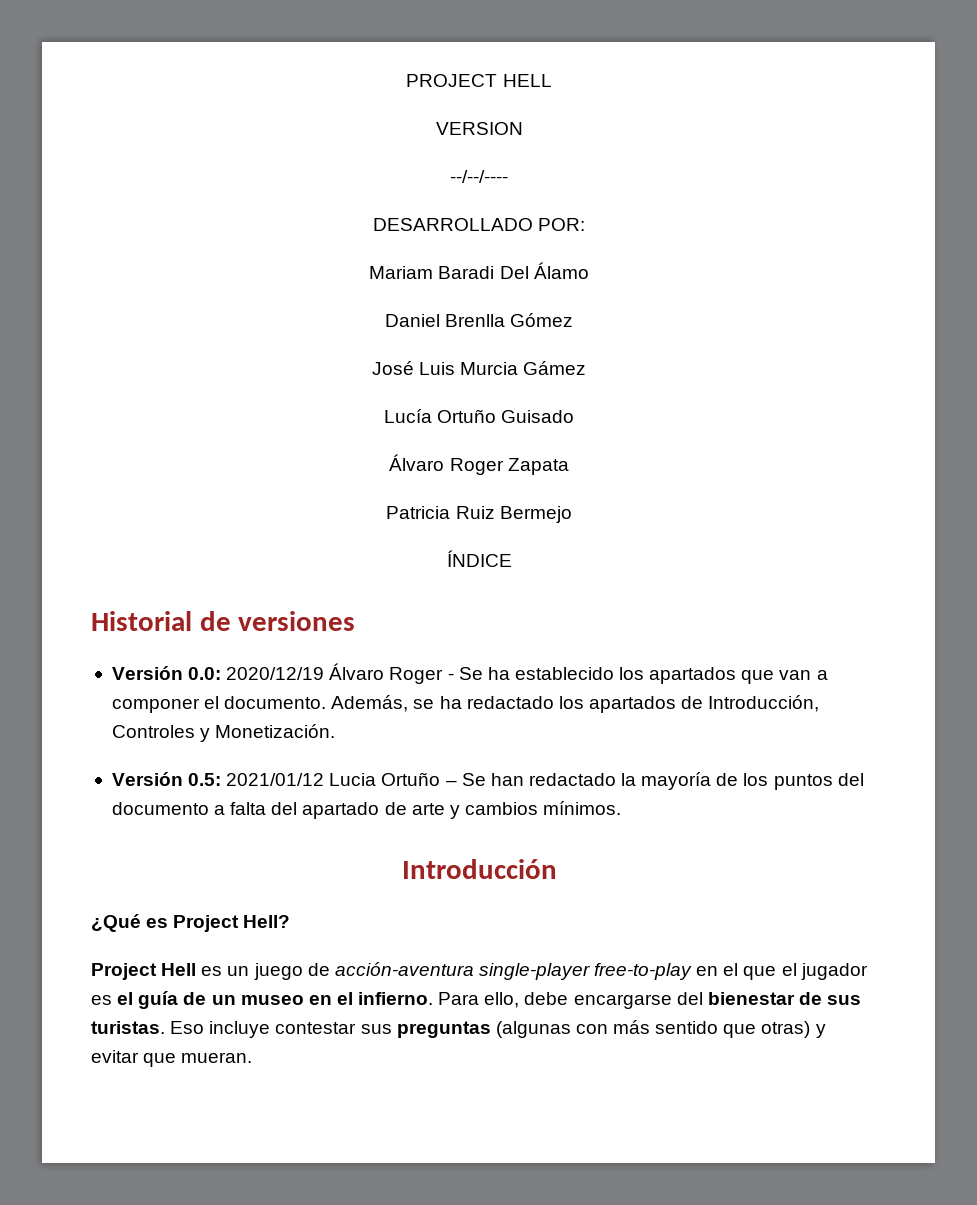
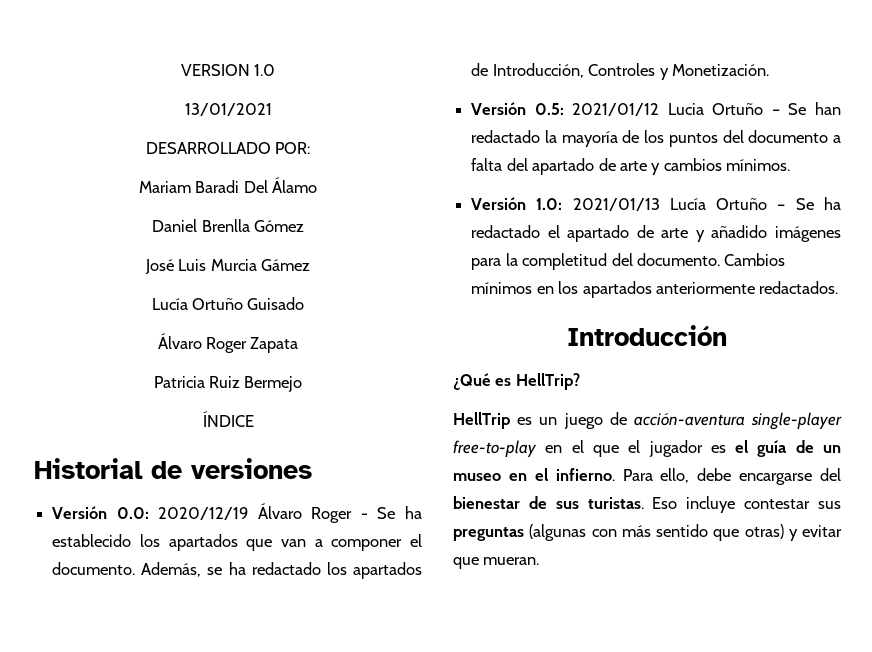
- PROJECT HELL
- VERSION
- --/--/----
+ VERSION 1.0
+ 13/01/2021
+ Versión 1.0: 2021/01/13 Lucía Ortuño – Se ha redactado el apartado de arte y añadido imágenes para la completitud del documento. Cambios mínimos en los apartados anteriormente redactados.
- ¿Qué es Project Hell?
- Project Hell es un juego de acción-aventura single-player free-to-play en el que el jugador es el guía de un museo en el infierno.
+ ¿Qué es HellTrip?
+ HellTrip es un juego de acción-aventura single-player free-to-play en el que el jugador es el guía de un museo en el infierno.

